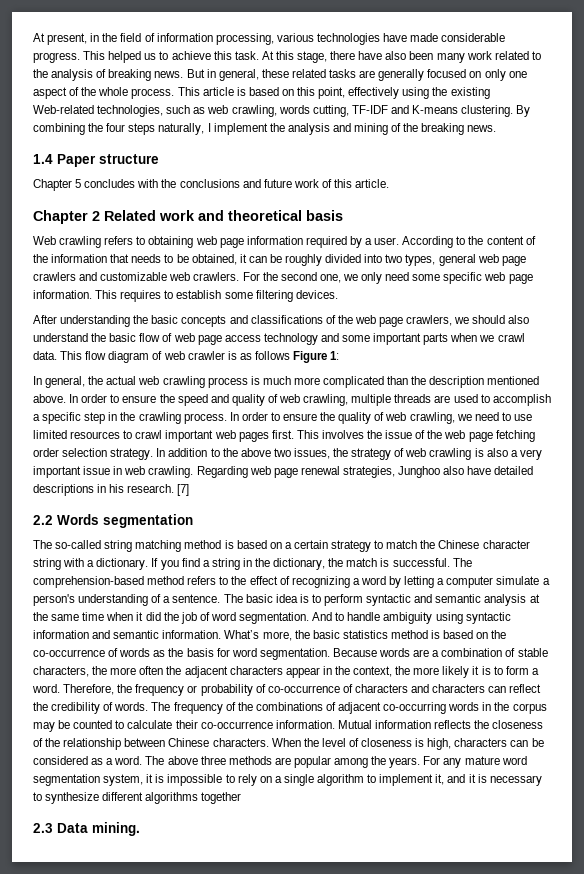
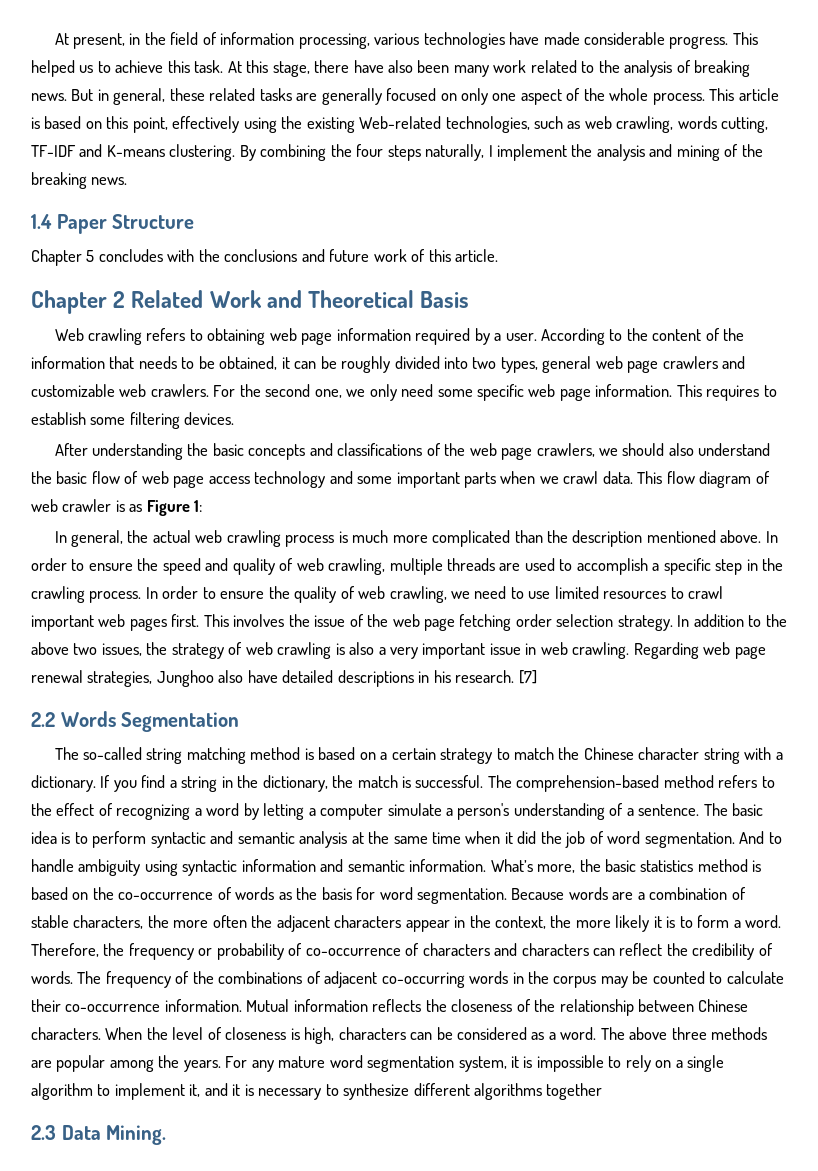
- 1.4 Paper structure
+ 1.4 Paper Structure
- Chapter 2 Related work and theoretical basis
+ Chapter 2 Related Work and Theoretical Basis
- This flow diagram of web crawler is as follows Figure 1:
+ This flow diagram of web crawler is as Figure 1:
- 2.2 Words segmentation
+ 2.2 Words Segmentation
- 2.3 Data mining.
+ 2.3 Data Mining.

